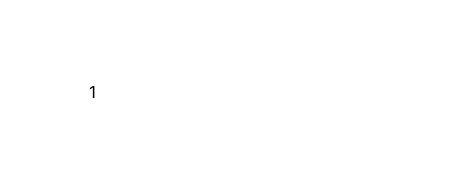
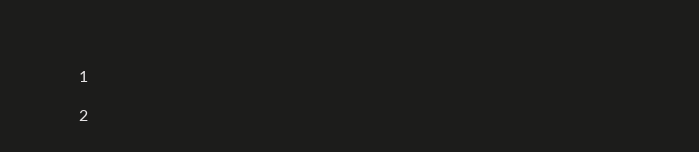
+ 2

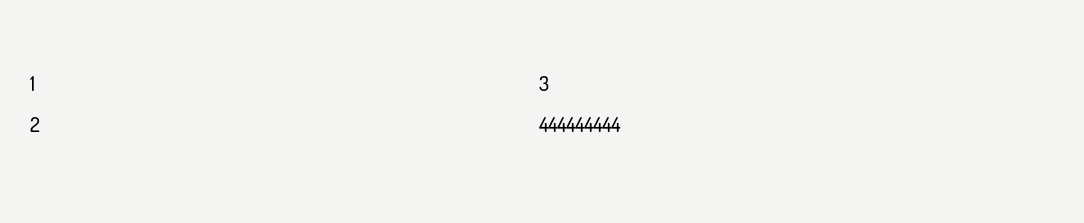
+ 3
+ 444444444

